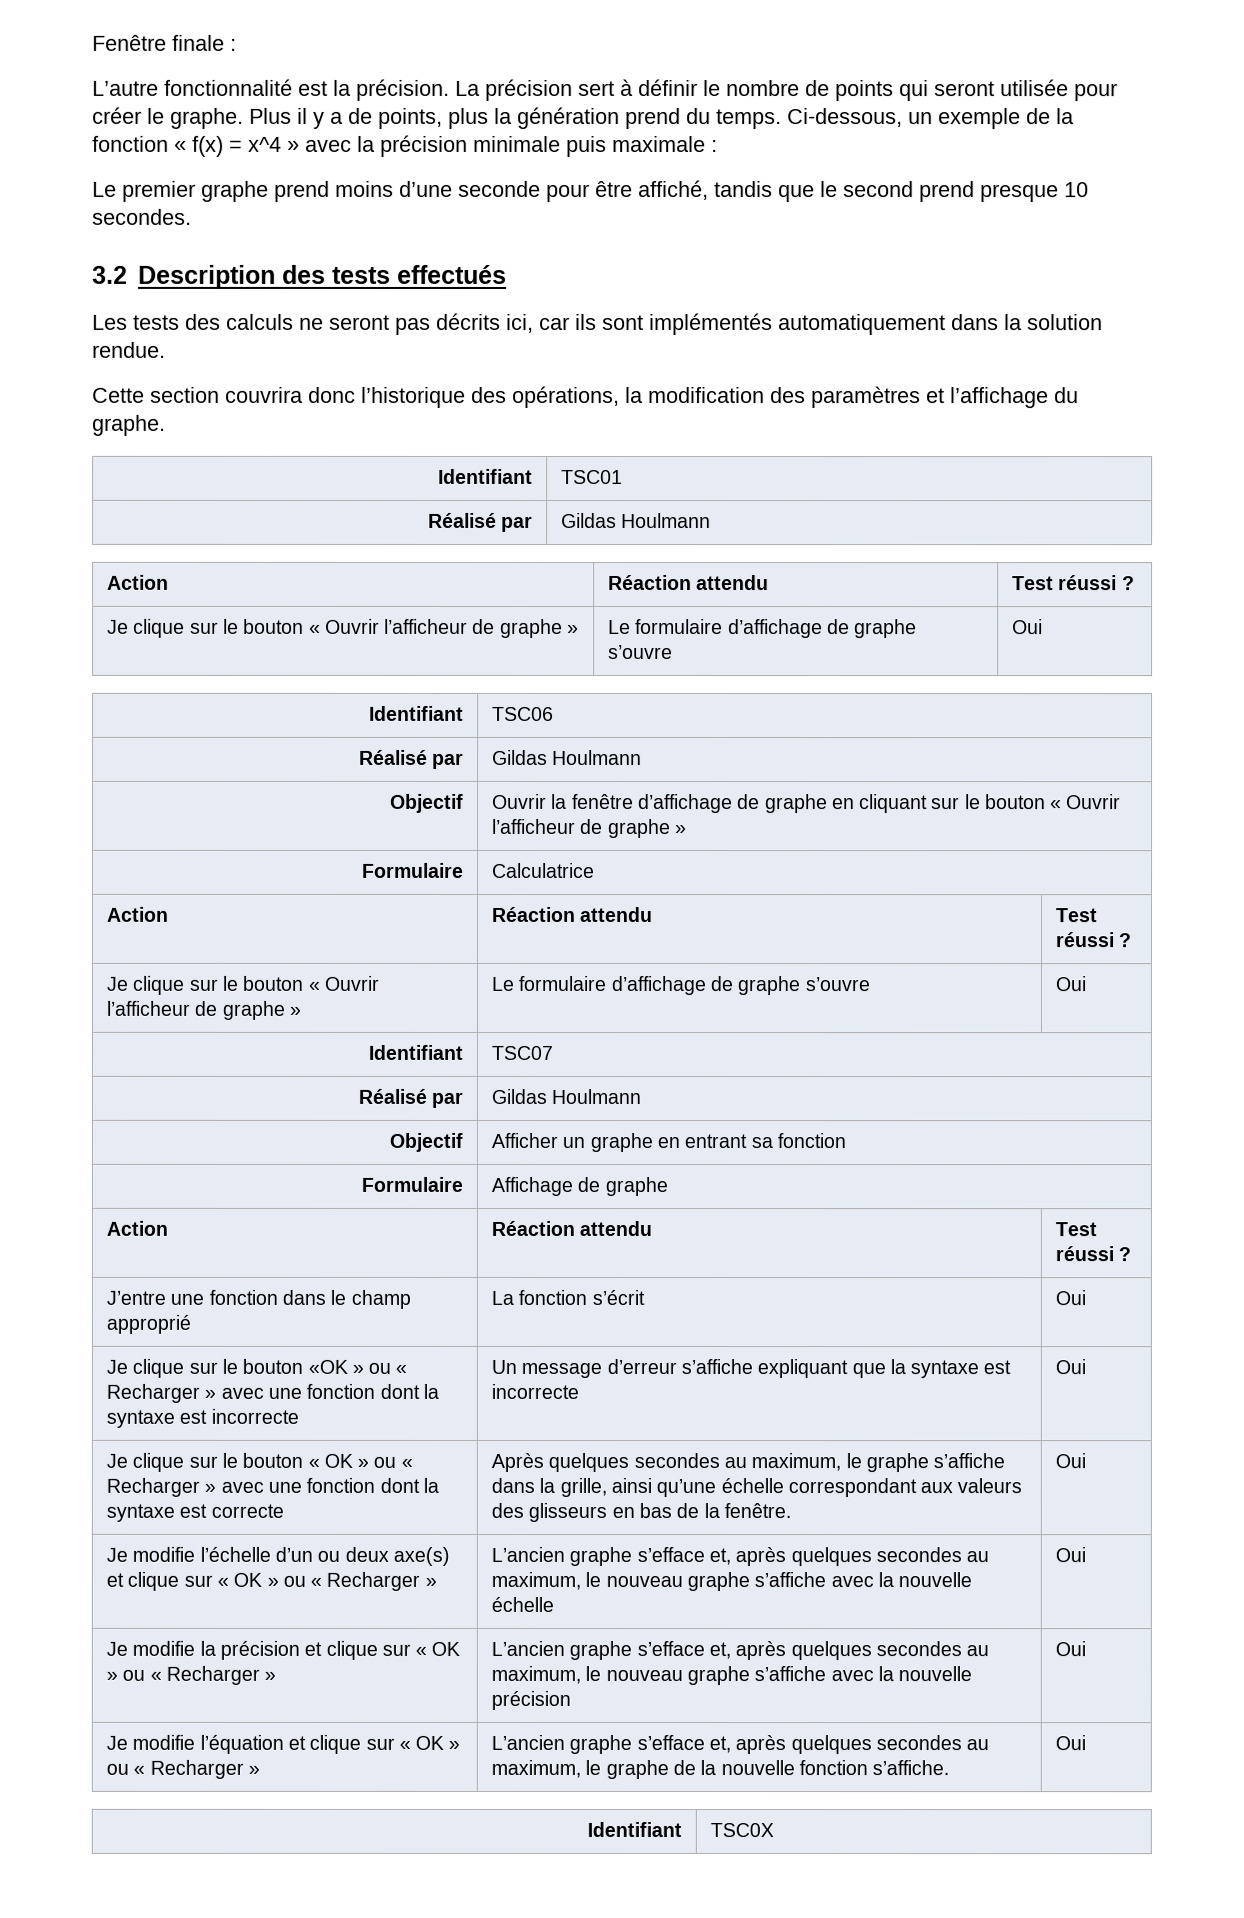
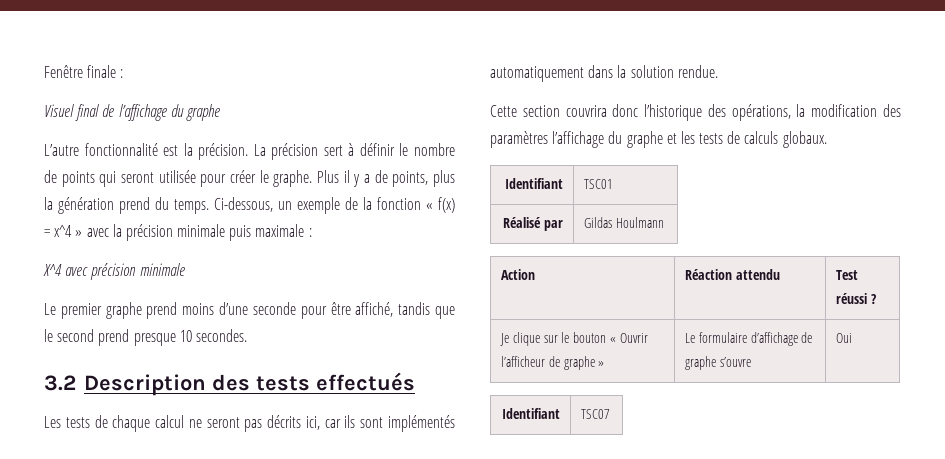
+ Visuel final de l’affichage du graphe
+ X^4 avec précision minimale
- Les tests des calculs ne seront pas décrits ici, car ils sont implémentés automatiquement dans la solution rendue.
+ Les tests de chaque calcul ne seront pas décrits ici, car ils sont implémentés automatiquement dans la solution rendue.
- Cette section couvrira donc l’historique des opérations, la modification des paramètres et l’affichage du graphe.
+ Cette section couvrira donc l’historique des opérations, la modification des paramètres l’affichage du graphe et les tests de calculs globaux.
- Identifiant | TSC06
- Réalisé par | Gildas Houlmann
- Objectif | Ouvrir la fenêtre d’affichage de graphe en cliquant sur le bouton « Ouvrir l’afficheur de graphe »
- Formulaire | Calculatrice
- Action | Réaction attendu | Test réussi ?
- Je clique sur le bouton « Ouvrir l’afficheur de graphe » | Le formulaire d’affichage de graphe s’ouvre | Oui
  Identifiant | TSC07
- Réalisé par | Gildas Houlmann
- Objectif | Afficher un graphe en entrant sa fonction
- Formulaire | Affichage de graphe
- Action | Réaction attendu | Test réussi ?
- J’entre une fonction dans le champ approprié | La fonction s’écrit | Oui
- Je clique sur le bouton «OK » ou « Recharger » avec une fonction dont la syntaxe est incorrecte | Un message d’erreur s’affiche expliquant que la syntaxe est incorrecte | Oui
- Je clique sur le bouton « OK » ou « Recharger » avec une fonction dont la syntaxe est correcte | Après quelques secondes au maximum, le graphe s’affiche dans la grille, ainsi qu’une échelle correspondant aux valeurs des glisseurs en bas de la fenêtre. | Oui
- Je modifie l’échelle d’un ou deux axe(s) et clique sur « OK » ou « Recharger » | L’ancien graphe s’efface et, après quelques secondes au maximum, le nouveau graphe s’affiche avec la nouvelle échelle | Oui
- Je modifie la précision et clique sur « OK » ou « Recharger » | L’ancien graphe s’efface et, après quelques secondes au maximum, le nouveau graphe s’affiche avec la nouvelle précision | Oui
- Je modifie l’équation et clique sur « OK » ou « Recharger » | L’ancien graphe s’efface et, après quelques secondes au maximum, le graphe de la nouvelle fonction s’affiche. | Oui
- Identifiant | TSC0X

